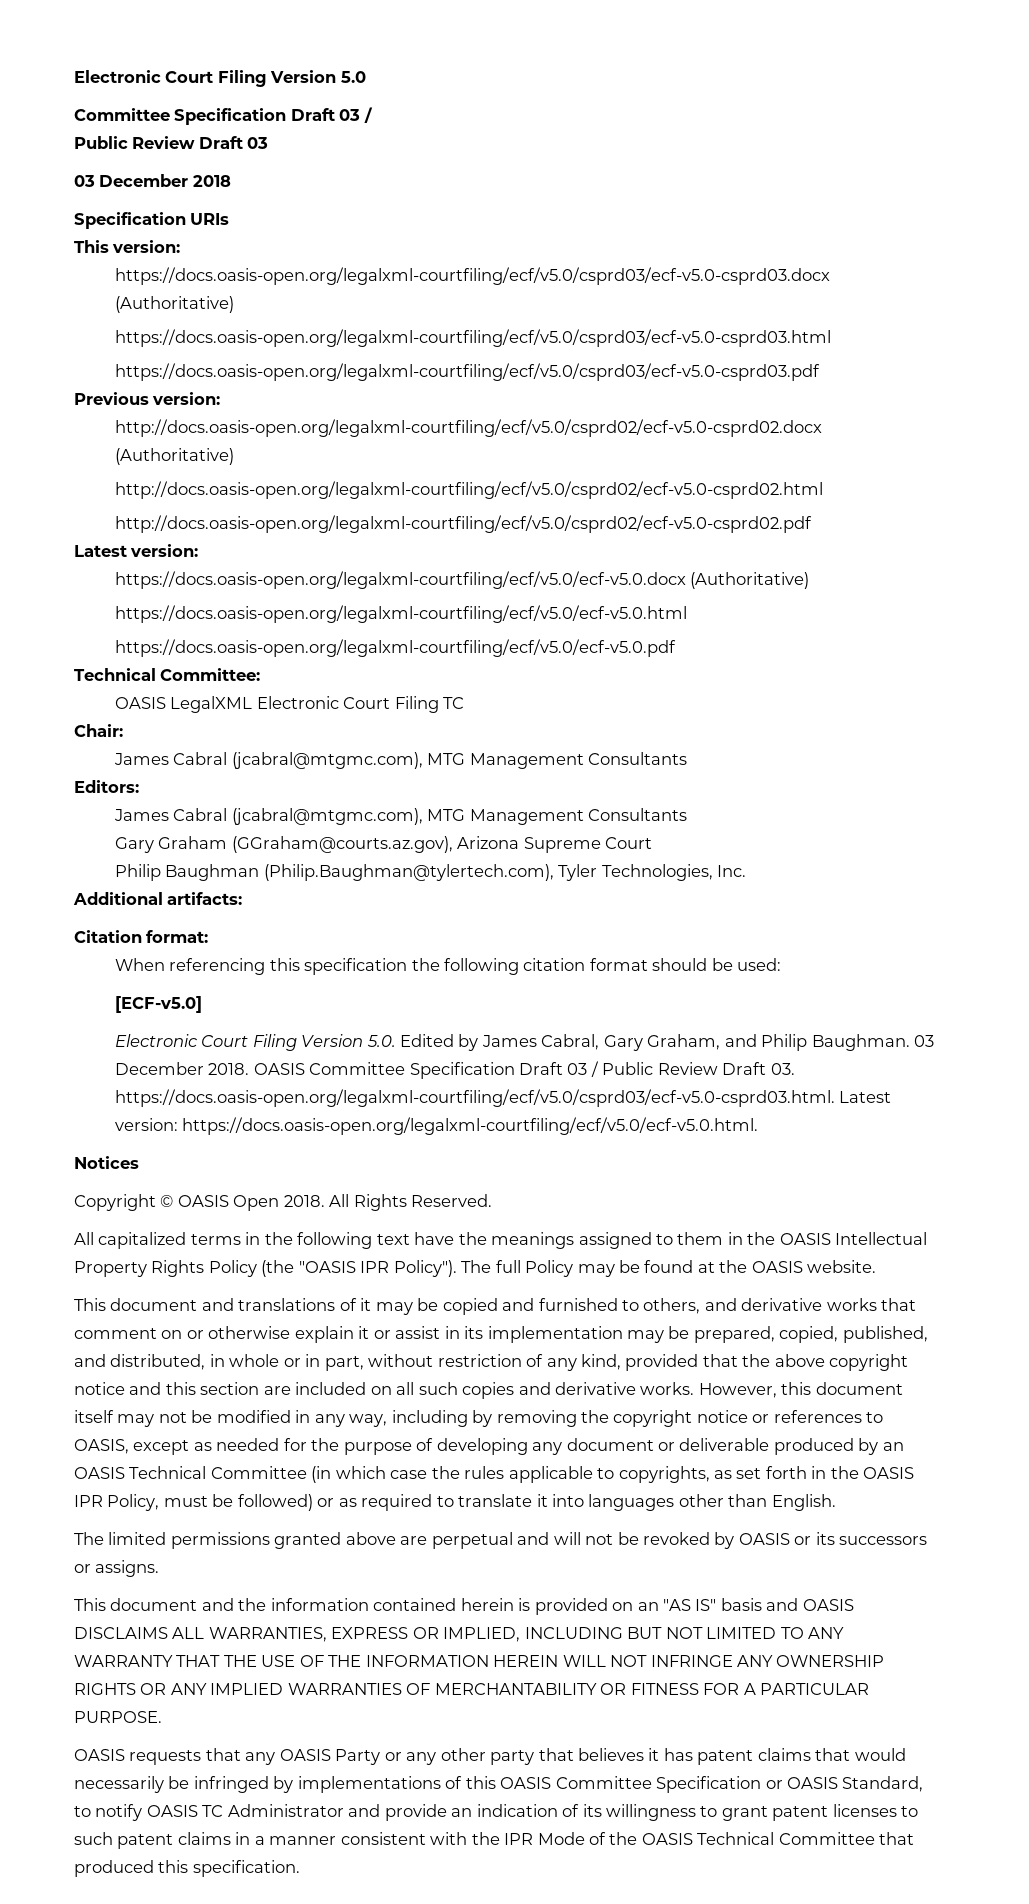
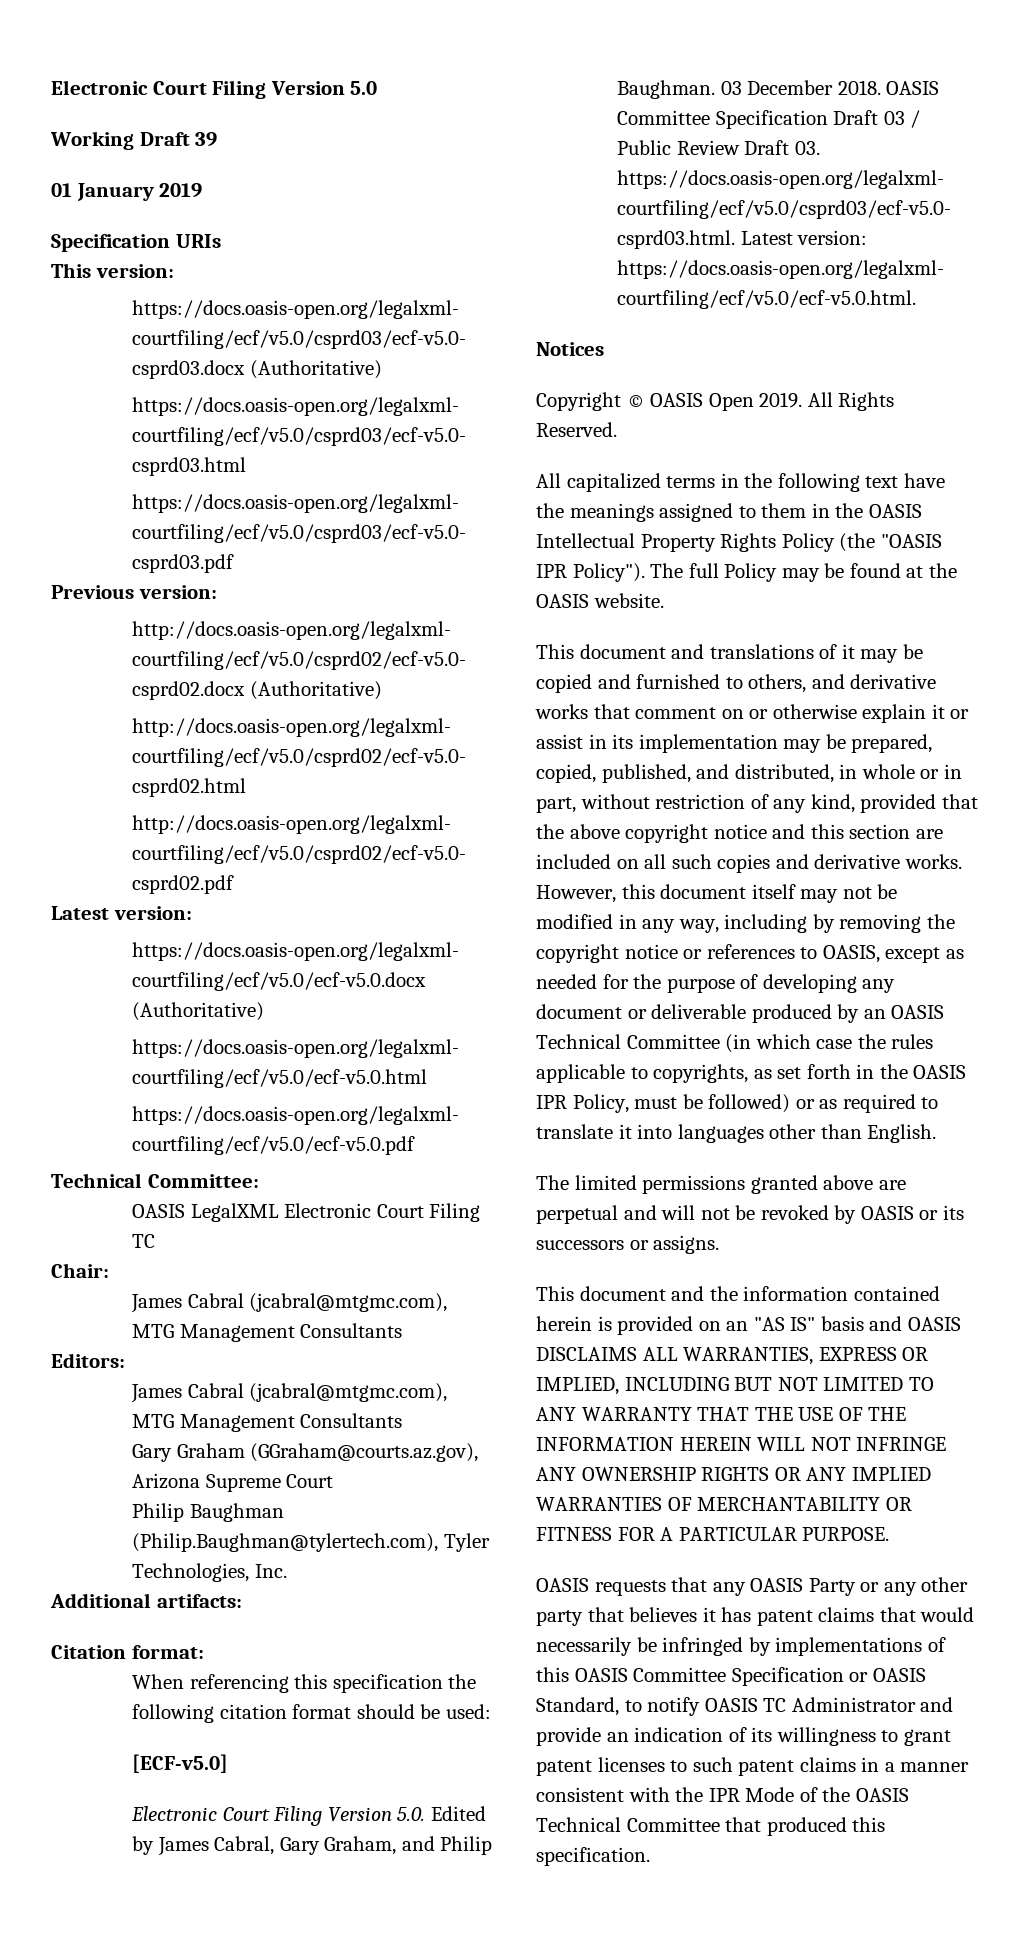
  Electronic Court Filing Version 5.0
- Committee Specification Draft 03 /
- Public Review Draft 03
- 03 December 2018
+ Working Draft 39
+ 01 January 2019
- Copyright © OASIS Open 2018.
+ Copyright © OASIS Open 2019.

